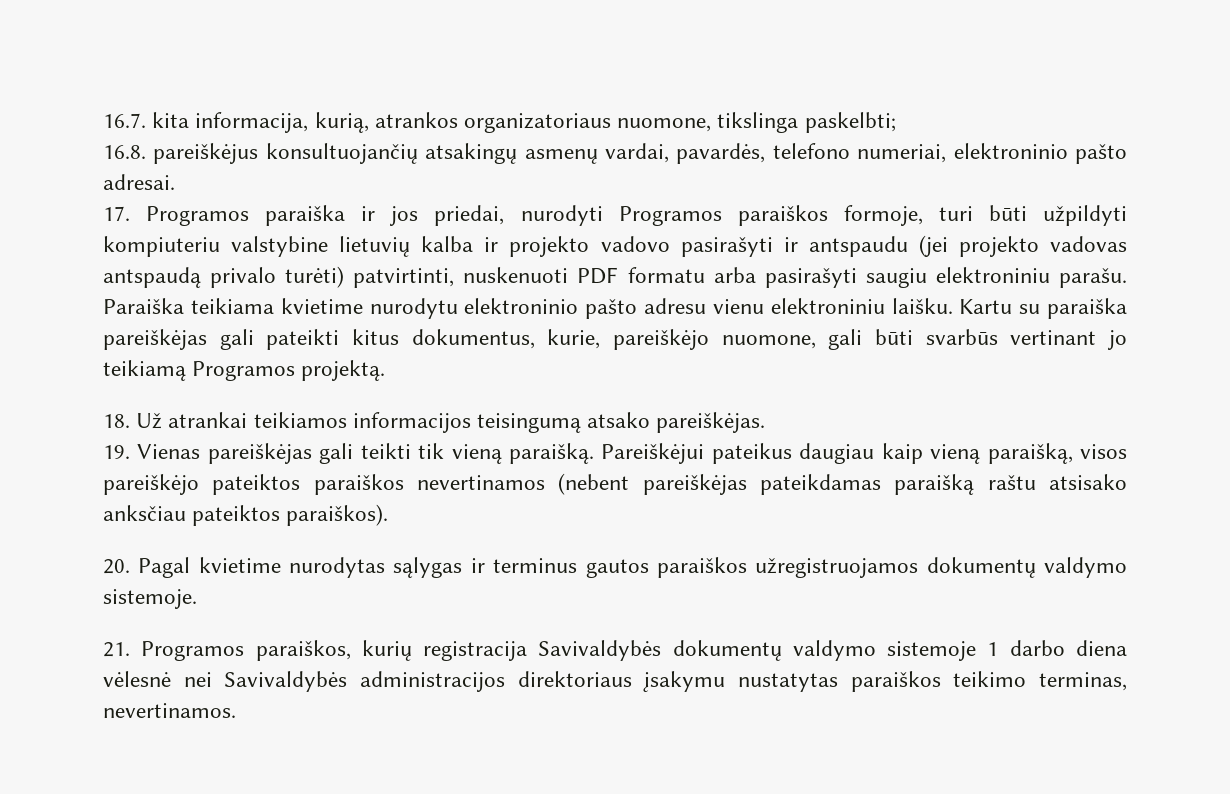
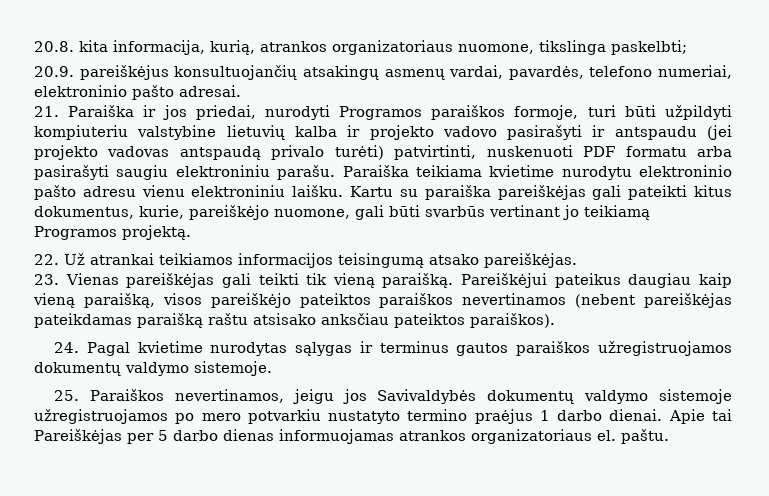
- 16.7. kita informacija, kurią, atrankos organizatoriaus nuomone, tikslinga paskelbti;
+ 20.8. kita informacija, kurią, atrankos organizatoriaus nuomone, tikslinga paskelbti;
- 16.8. pareiškėjus konsultuojančių atsakingų asmenų vardai, pavardės, telefono numeriai, elektroninio pašto adresai.
+ 20.9. pareiškėjus konsultuojančių atsakingų asmenų vardai, pavardės, telefono numeriai, elektroninio pašto adresai.
- 17. Programos paraiška ir jos priedai, nurodyti Programos paraiškos formoje, turi būti užpildyti kompiuteriu valstybine lietuvių kalba ir projekto vadovo pasirašyti ir antspaudu (jei projekto vadovas antspaudą privalo turėti) patvirtinti, nuskenuoti PDF formatu arba pasirašyti saugiu elektroniniu parašu.
+ 21. Paraiška ir jos priedai, nurodyti Programos paraiškos formoje, turi būti užpildyti kompiuteriu valstybine lietuvių kalba ir projekto vadovo pasirašyti ir antspaudu (jei projekto vadovas antspaudą privalo turėti) patvirtinti, nuskenuoti PDF formatu arba pasirašyti saugiu elektroniniu parašu.
- 18. Už atrankai teikiamos informacijos teisingumą atsako pareiškėjas.
+ 22. Už atrankai teikiamos informacijos teisingumą atsako pareiškėjas.
- 19. Vienas pareiškėjas gali teikti tik vieną paraišką.
+ 23. Vienas pareiškėjas gali teikti tik vieną paraišką.
- 20. Pagal kvietime nurodytas sąlygas ir terminus gautos paraiškos užregistruojamos dokumentų valdymo sistemoje.
+ 24. Pagal kvietime nurodytas sąlygas ir terminus gautos paraiškos užregistruojamos dokumentų valdymo sistemoje.
- 21. Programos paraiškos, kurių registracija Savivaldybės dokumentų valdymo sistemoje 1 darbo diena vėlesnė nei Savivaldybės administracijos direktoriaus įsakymu nustatytas paraiškos teikimo terminas, nevertinamos.
+ 25. Paraiškos nevertinamos, jeigu jos Savivaldybės dokumentų valdymo sistemoje užregistruojamos po mero potvarkiu nustatyto termino praėjus 1 darbo dienai. Apie tai Pareiškėjas per 5 darbo dienas informuojamas atrankos organizatoriaus el. paštu.

